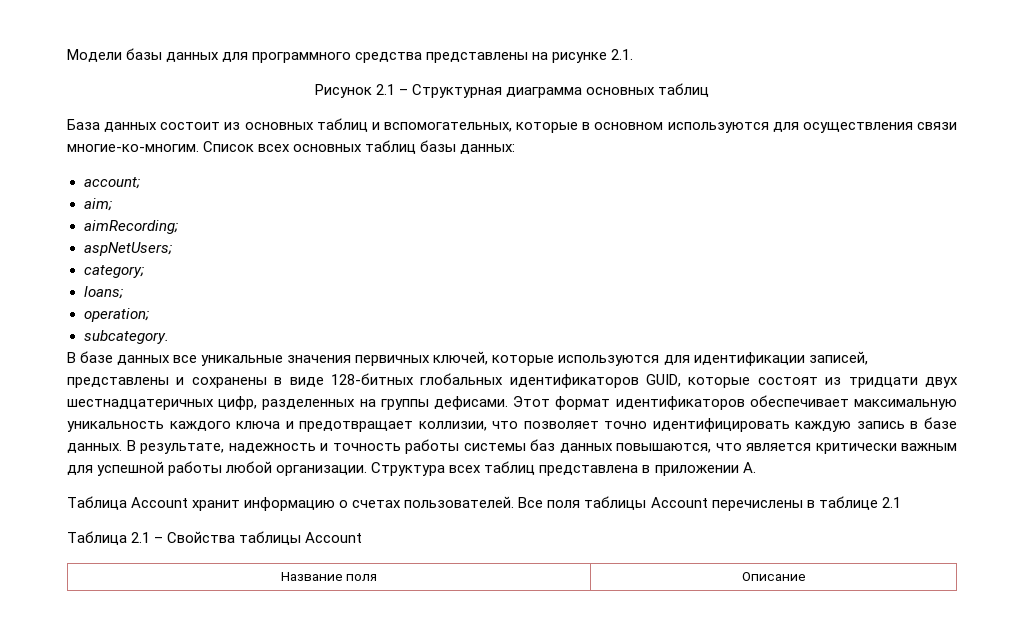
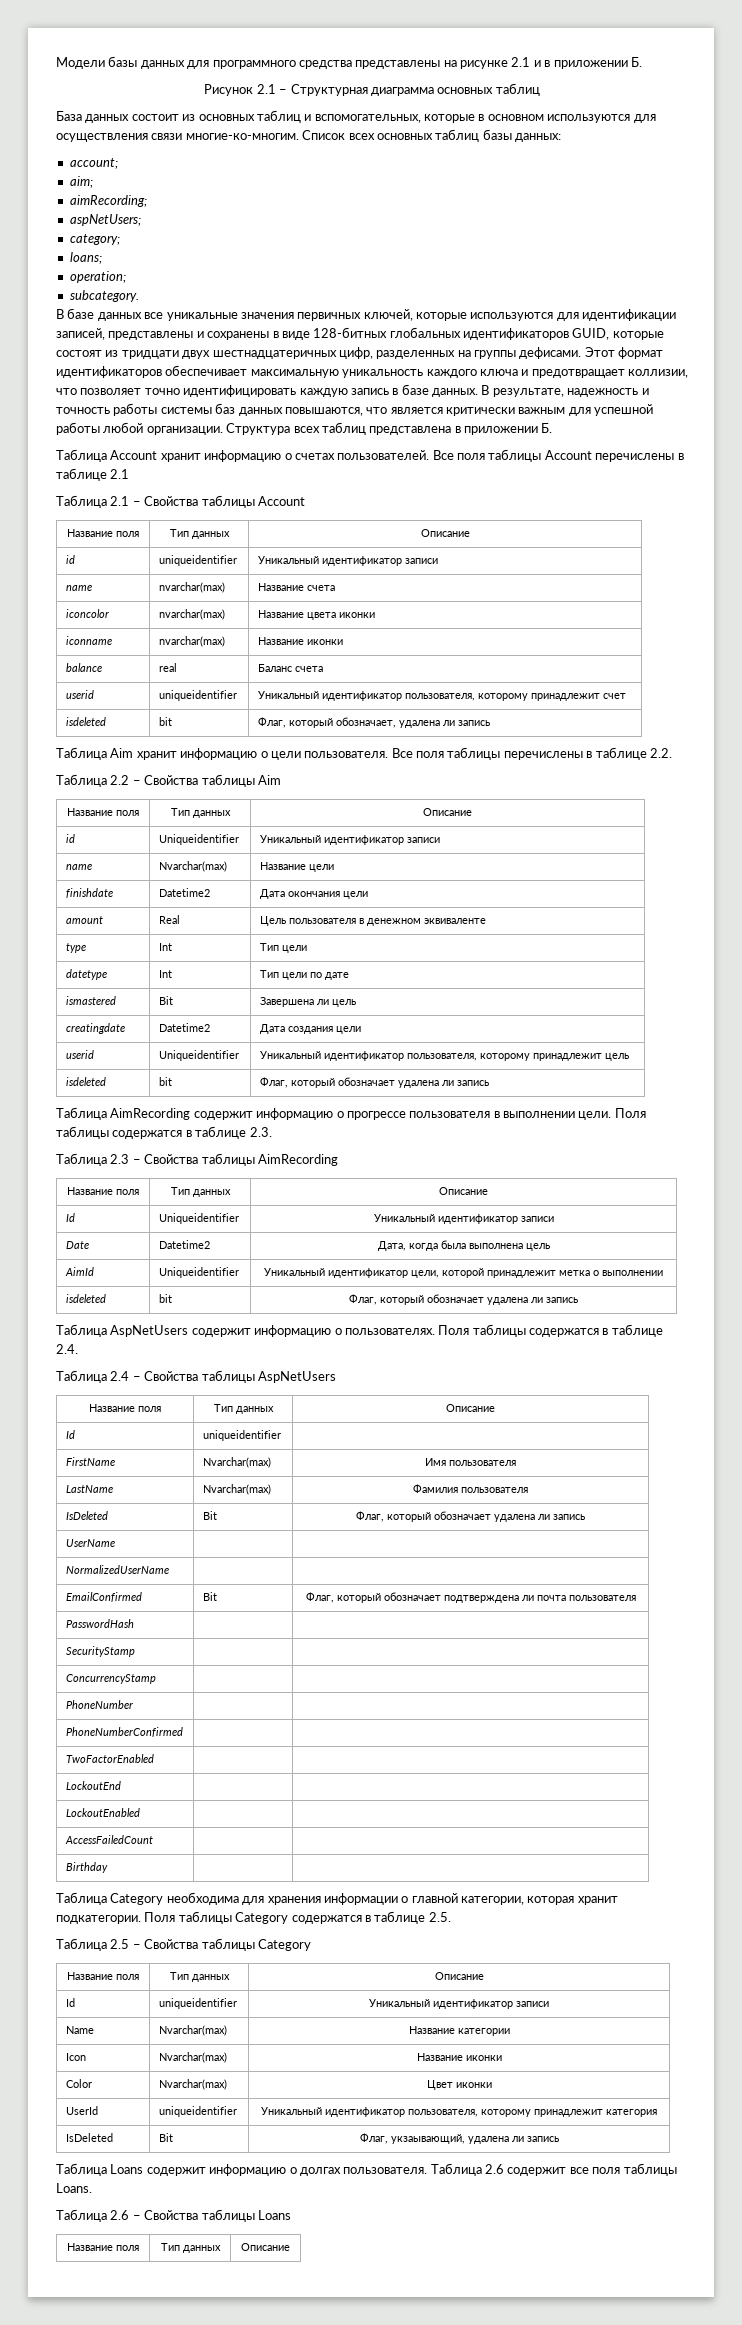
- Модели базы данных для программного средства представлены на рисунке 2.1.
+ Модели базы данных для программного средства представлены на рисунке 2.1 и в приложении Б.
- Структура всех таблиц представлена в приложении А.
+ Структура всех таблиц представлена в приложении Б.
  Таблица 2.1 – Свойства таблицы Account
- Название поля | Описание
+ Название поля | Тип данных | Описание
+ id | uniqueidentifier | Уникальный идентификатор записи
+ name | nvarchar(max) | Название счета
+ iconcolor | nvarchar(max) | Название цвета иконки
+ iconname | nvarchar(max) | Название иконки
+ balance | real | Баланс счета
+ userid | uniqueidentifier | Уникальный идентификатор пользователя, которому принадлежит счет
+ isdeleted | bit | Флаг, который обозначает, удалена ли запись
+ Таблица Aim хранит информацию о цели пользователя. Все поля таблицы перечислены в таблице 2.2.
+ Таблица 2.2 – Свойства таблицы Aim
+ Название поля | Тип данных | Описание
+ id | Uniqueidentifier | Уникальный идентификатор записи
+ name | Nvarchar(max) | Название цели
+ finishdate | Datetime2 | Дата окончания цели
+ amount | Real | Цель пользователя в денежном эквиваленте
+ type | Int | Тип цели
+ datetype | Int | Тип цели по дате
+ ismastered | Bit | Завершена ли цель
+ creatingdate | Datetime2 | Дата создания цели
+ userid | Uniqueidentifier | Уникальный идентификатор пользователя, которому принадлежит цель
+ isdeleted | bit | Флаг, который обозначает удалена ли запись
+ Таблица AimRecording содержит информацию о прогрессе пользователя в выполнении цели. Поля таблицы содержатся в таблице 2.3.
+ Таблица 2.3 – Свойства таблицы AimRecording
+ Название поля | Тип данных | Описание
+ Id | Uniqueidentifier | Уникальный идентификатор записи
+ Date | Datetime2 | Дата, когда была выполнена цель
+ AimId | Uniqueidentifier | Уникальный идентификатор цели, которой принадлежит метка о выполнении
+ isdeleted | bit | Флаг, который обозначает удалена ли запись
+ Таблица AspNetUsers содержит информацию о пользователях. Поля таблицы содержатся в таблице 2.4.
+ Таблица 2.4 – Свойства таблицы AspNetUsers
+ Название поля | Тип данных | Описание
+ Id | uniqueidentifier |
+ FirstName | Nvarchar(max) | Имя пользователя
+ LastName | Nvarchar(max) | Фамилия пользователя
+ IsDeleted | Bit | Флаг, который обозначает удалена ли запись
+ UserName | |
+ NormalizedUserName | |
+ EmailConfirmed | Bit | Флаг, который обозначает подтверждена ли почта пользователя
+ PasswordHash | |
+ SecurityStamp | |
+ ConcurrencyStamp | |
+ PhoneNumber | |
+ PhoneNumberConfirmed | |
+ TwoFactorEnabled | |
+ LockoutEnd | |
+ LockoutEnabled | |
+ AccessFailedCount | |
+ Birthday | |
+ Таблица Category необходима для хранения информации о главной категории, которая хранит подкатегории. Поля таблицы Category содержатся в таблице 2.5.
+ Таблица 2.5 – Свойства таблицы Category
+ Название поля | Тип данных | Описание
+ Id | uniqueidentifier | Уникальный идентификатор записи
+ Name | Nvarchar(max) | Название категории
+ Icon | Nvarchar(max) | Название иконки
+ Color | Nvarchar(max) | Цвет иконки
+ UserId | uniqueidentifier | Уникальный идентификатор пользователя, которому принадлежит категория
+ IsDeleted | Bit | Флаг, укзаывающий, удалена ли запись
+ Таблица Loans содержит информацию о долгах пользователя. Таблица 2.6 содержит все поля таблицы Loans.
+ Таблица 2.6 – Свойства таблицы Loans
+ Название поля | Тип данных | Описание

